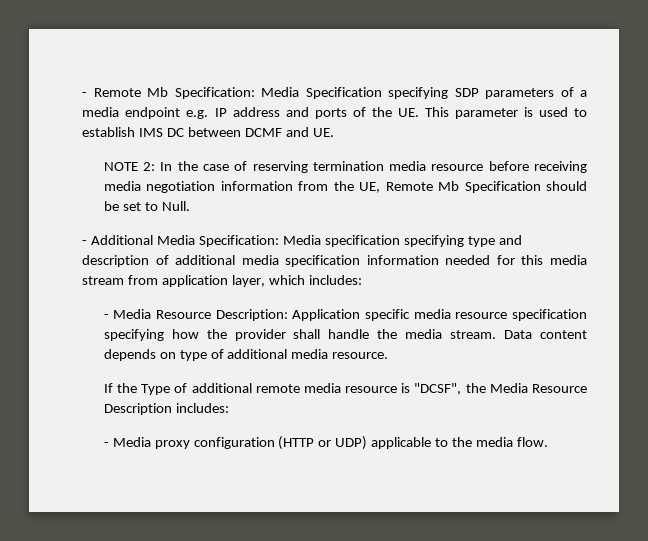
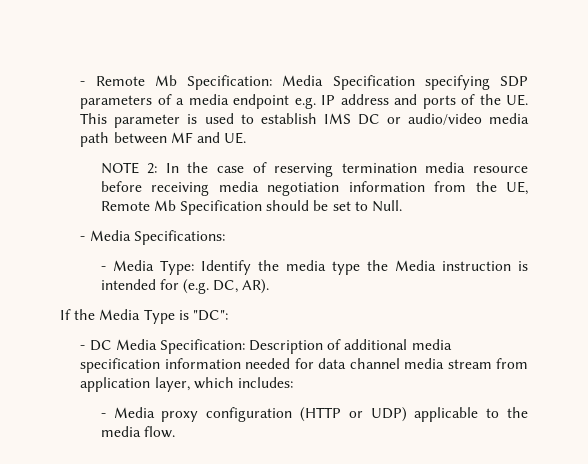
- - Remote Mb Specification: Media Specification specifying SDP parameters of a media endpoint e.g. IP address and ports of the UE. This parameter is used to establish IMS DC between DCMF and UE.
+ - Remote Mb Specification: Media Specification specifying SDP parameters of a media endpoint e.g. IP address and ports of the UE. This parameter is used to establish IMS DC or audio/video media path between MF and UE.
- - Additional Media Specification: Media specification specifying type and description of additional media specification information needed for this media stream from application layer, which includes:
+ - Media Specifications:
+ - Media Type: Identify the media type the Media instruction is intended for (e.g. DC, AR).
+ If the Media Type is "DC":
+ - DC Media Specification: Description of additional media specification information needed for data channel media stream from application layer, which includes:
- - Media Resource Description: Application specific media resource specification specifying how the provider shall handle the media stream. Data content depends on type of additional media resource.
- If the Type of additional remote media resource is "DCSF", the Media Resource Description includes:

